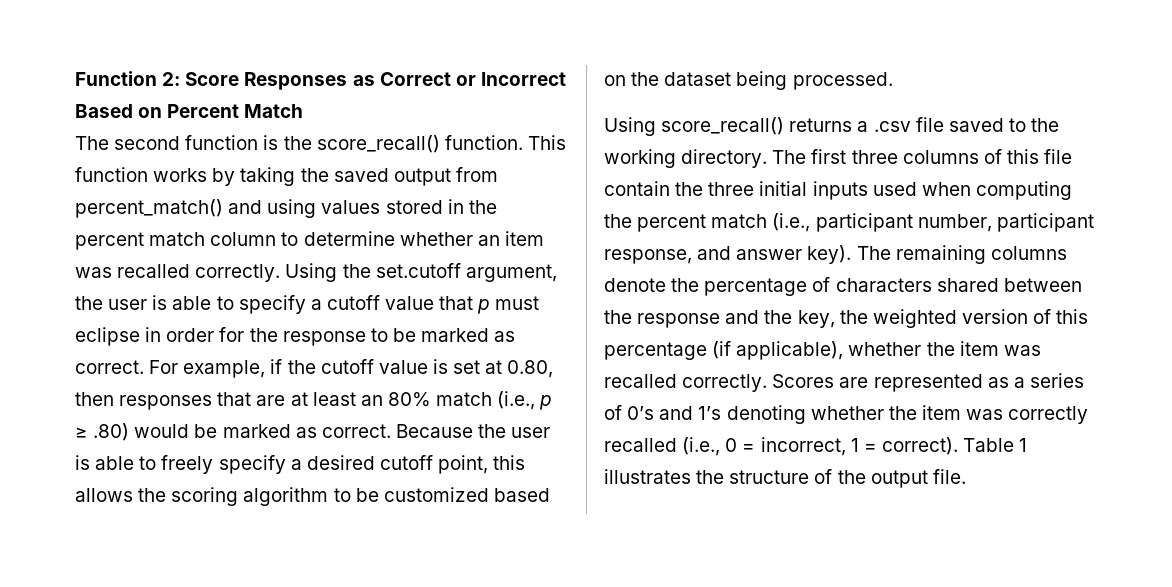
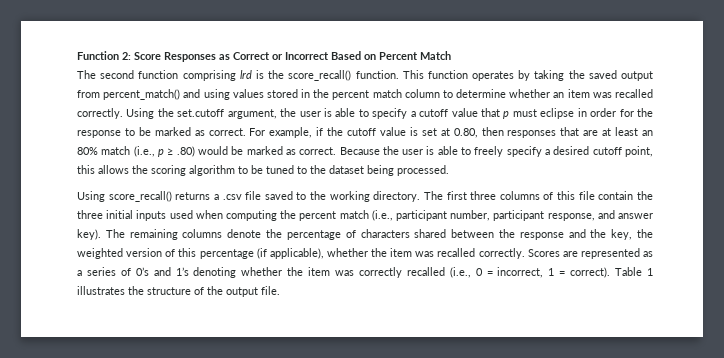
- The second function is the score_recall() function.
+ The second function comprising lrd is the score_recall() function.
- This function works by taking the saved output from percent_match() and using values stored in the percent match column to determine whether an item was recalled correctly.
+ This function operates by taking the saved output from percent_match() and using values stored in the percent match column to determine whether an item was recalled correctly.
- Because the user is able to freely specify a desired cutoff point, this allows the scoring algorithm to be customized based on the dataset being processed.
+ Because the user is able to freely specify a desired cutoff point, this allows the scoring algorithm to be tuned to the dataset being processed.

